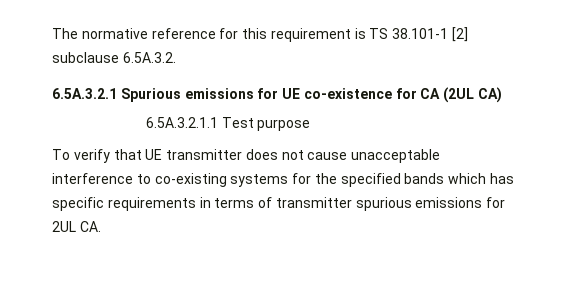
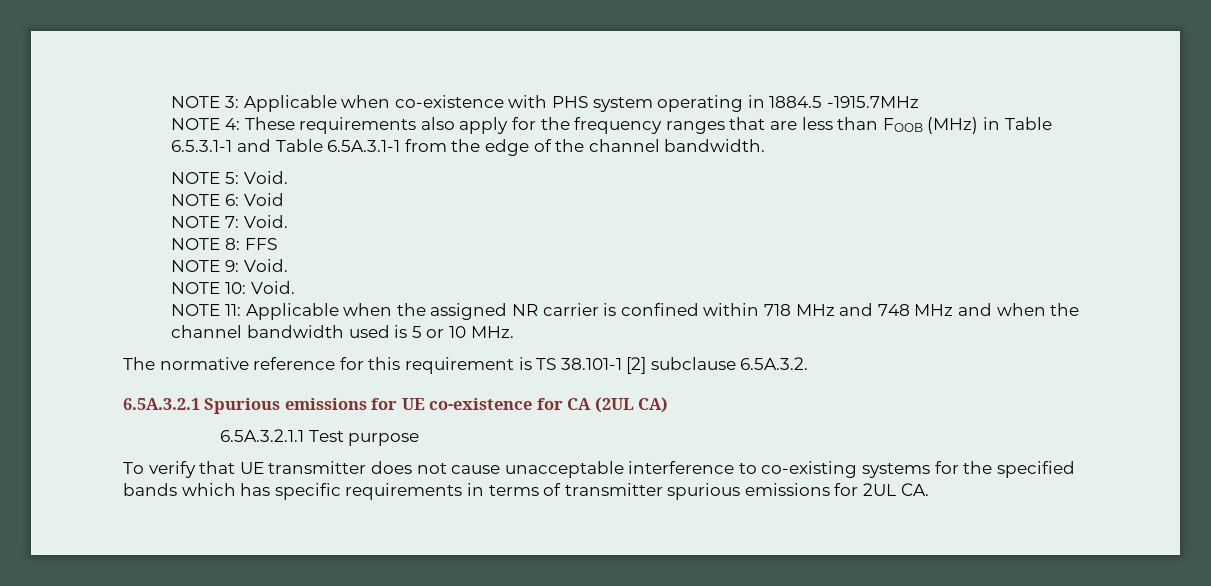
+ NOTE 3: Applicable when co-existence with PHS system operating in 1884.5 -1915.7MHz
+ NOTE 4: These requirements also apply for the frequency ranges that are less than FOOB (MHz) in Table 6.5.3.1-1 and Table 6.5A.3.1-1 from the edge of the channel bandwidth.
+ NOTE 5: Void.
+ NOTE 6: Void
+ NOTE 7: Void.
+ NOTE 8: FFS
+ NOTE 9: Void.
+ NOTE 10: Void.
+ NOTE 11: Applicable when the assigned NR carrier is confined within 718 MHz and 748 MHz and when the channel bandwidth used is 5 or 10 MHz.

